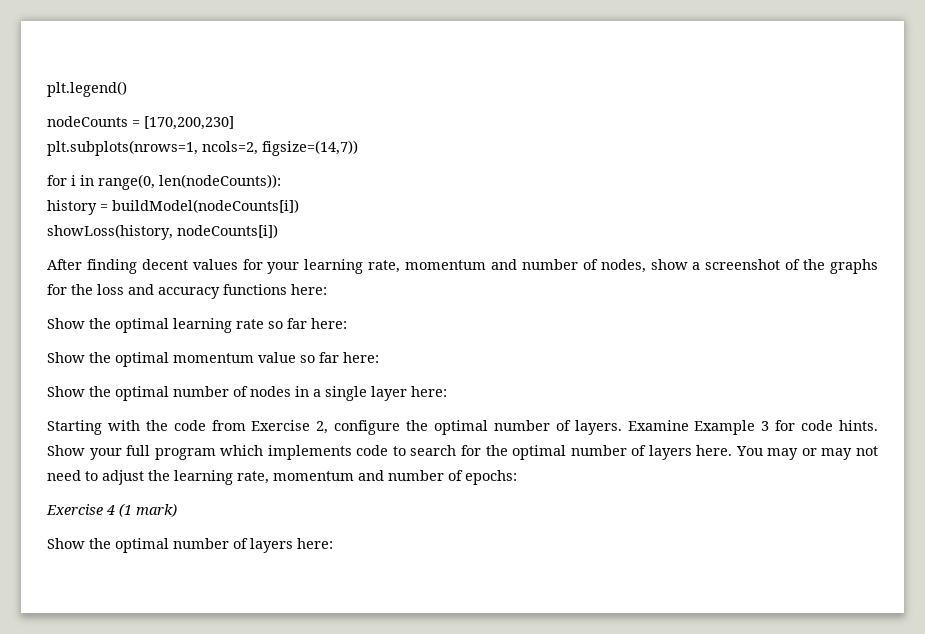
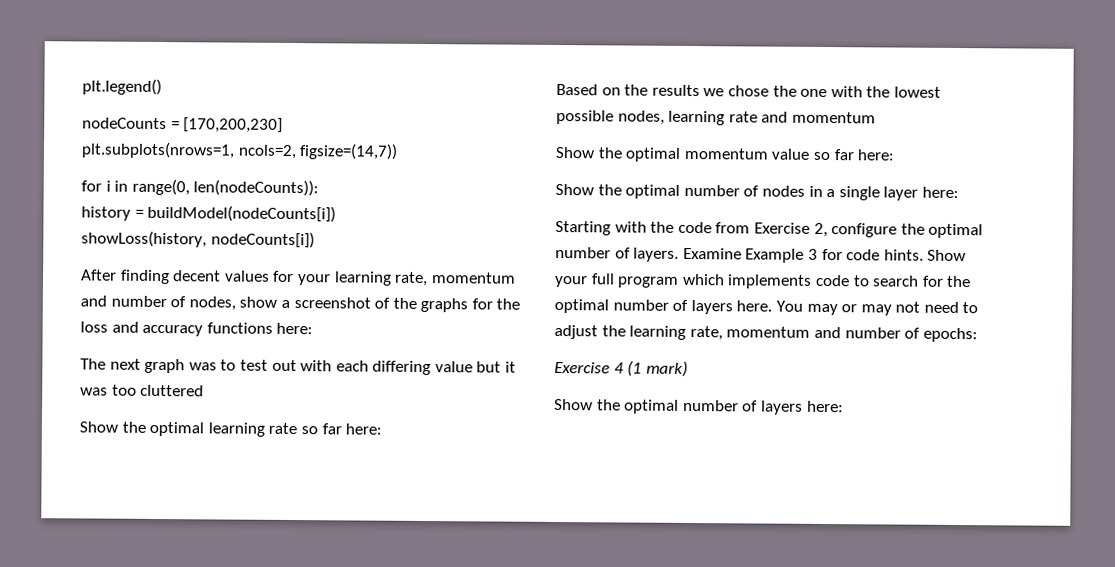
+ The next graph was to test out with each differing value but it was too cluttered
+ Based on the results we chose the one with the lowest possible nodes, learning rate and momentum

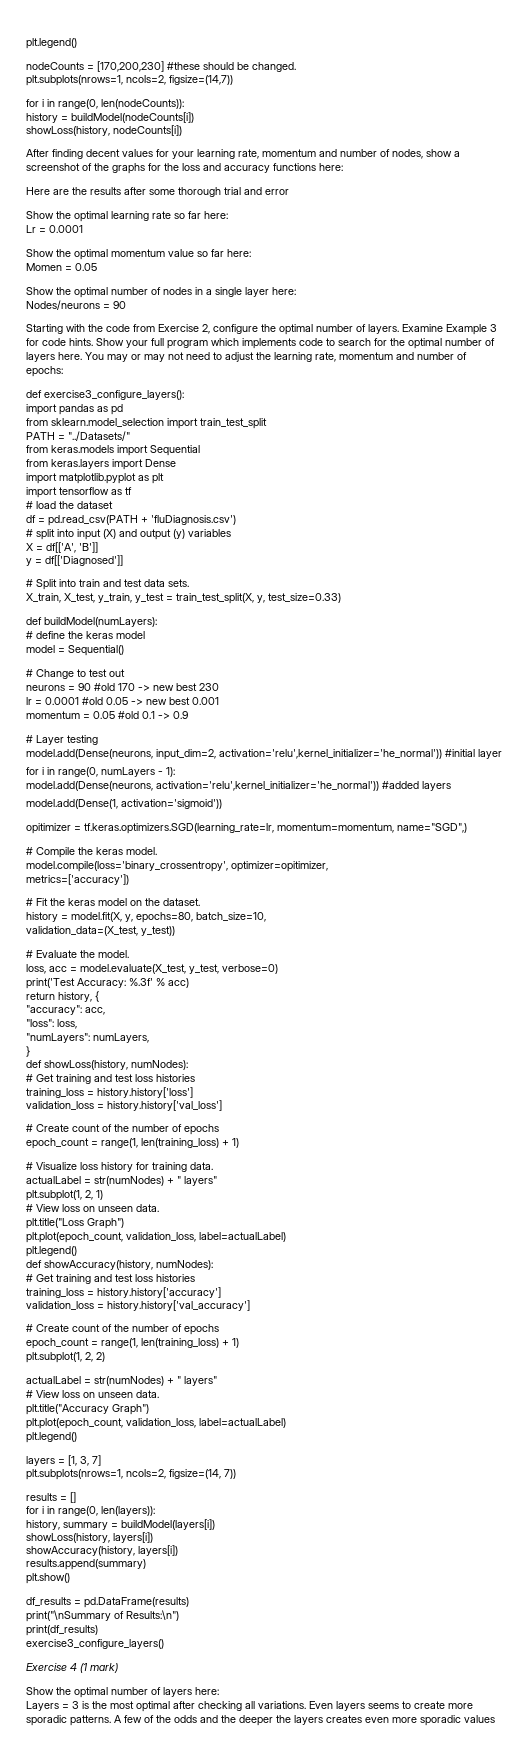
- nodeCounts = [170,200,230]
+ nodeCounts = [170,200,230] #these should be changed.
- The next graph was to test out with each differing value but it was too cluttered
+ Here are the results after some thorough trial and error
- Based on the results we chose the one with the lowest possible nodes, learning rate and momentum
+ Lr = 0.0001
+ Momen = 0.05
+ Nodes/neurons = 90
+ def exercise3_configure_layers():
+ import pandas as pd
+ from sklearn.model_selection import train_test_split
+ PATH = "../Datasets/"
+ from keras.models import Sequential
+ from keras.layers import Dense
+ import matplotlib.pyplot as plt
+ import tensorflow as tf
+ # load the dataset
+ df = pd.read_csv(PATH + 'fluDiagnosis.csv')
+ # split into input (X) and output (y) variables
+ X = df[['A', 'B']]
+ y = df[['Diagnosed']]
+ # Split into train and test data sets.
+ X_train, X_test, y_train, y_test = train_test_split(X, y, test_size=0.33)
+ def buildModel(numLayers):
+ # define the keras model
+ model = Sequential()
+ # Change to test out
+ neurons = 90 #old 170 -> new best 230
+ lr = 0.0001 #old 0.05 -> new best 0.001
+ momentum = 0.05 #old 0.1 -> 0.9
+ # Layer testing
+ model.add(Dense(neurons, input_dim=2, activation='relu',kernel_initializer='he_normal')) #initial layer
+ for i in range(0, numLayers - 1):
+ model.add(Dense(neurons, activation='relu',kernel_initializer='he_normal')) #added layers
+ model.add(Dense(1, activation='sigmoid'))
+ opitimizer = tf.keras.optimizers.SGD(learning_rate=lr, momentum=momentum, name="SGD",)
+ # Compile the keras model.
+ model.compile(loss='binary_crossentropy', optimizer=opitimizer,
+ metrics=['accuracy'])
+ # Fit the keras model on the dataset.
+ history = model.fit(X, y, epochs=80, batch_size=10,
+ validation_data=(X_test, y_test))
+ # Evaluate the model.
+ loss, acc = model.evaluate(X_test, y_test, verbose=0)
+ print('Test Accuracy: %.3f' % acc)
+ return history, {
+ "accuracy": acc,
+ "loss": loss,
+ "numLayers": numLayers,
+ }
+ def showLoss(history, numNodes):
+ # Get training and test loss histories
+ training_loss = history.history['loss']
+ validation_loss = history.history['val_loss']
+ # Create count of the number of epochs
+ epoch_count = range(1, len(training_loss) + 1)
+ # Visualize loss history for training data.
+ actualLabel = str(numNodes) + " layers"
+ plt.subplot(1, 2, 1)
+ # View loss on unseen data.
+ plt.title("Loss Graph")
+ plt.plot(epoch_count, validation_loss, label=actualLabel)
+ plt.legend()
+ def showAccuracy(history, numNodes):
+ # Get training and test loss histories
+ training_loss = history.history['accuracy']
+ validation_loss = history.history['val_accuracy']
+ # Create count of the number of epochs
+ epoch_count = range(1, len(training_loss) + 1)
+ plt.subplot(1, 2, 2)
+ actualLabel = str(numNodes) + " layers"
+ # View loss on unseen data.
+ plt.title("Accuracy Graph")
+ plt.plot(epoch_count, validation_loss, label=actualLabel)
+ plt.legend()
+ layers = [1, 3, 7]
+ plt.subplots(nrows=1, ncols=2, figsize=(14, 7))
+ results = []
+ for i in range(0, len(layers)):
+ history, summary = buildModel(layers[i])
+ showLoss(history, layers[i])
+ showAccuracy(history, layers[i])
+ results.append(summary)
+ plt.show()
+ df_results = pd.DataFrame(results)
+ print("\nSummary of Results:\n")
+ print(df_results)
+ exercise3_configure_layers()
+ Layers = 3 is the most optimal after checking all variations. Even layers seems to create more sporadic patterns. A few of the odds and the deeper the layers creates even more sporadic values

